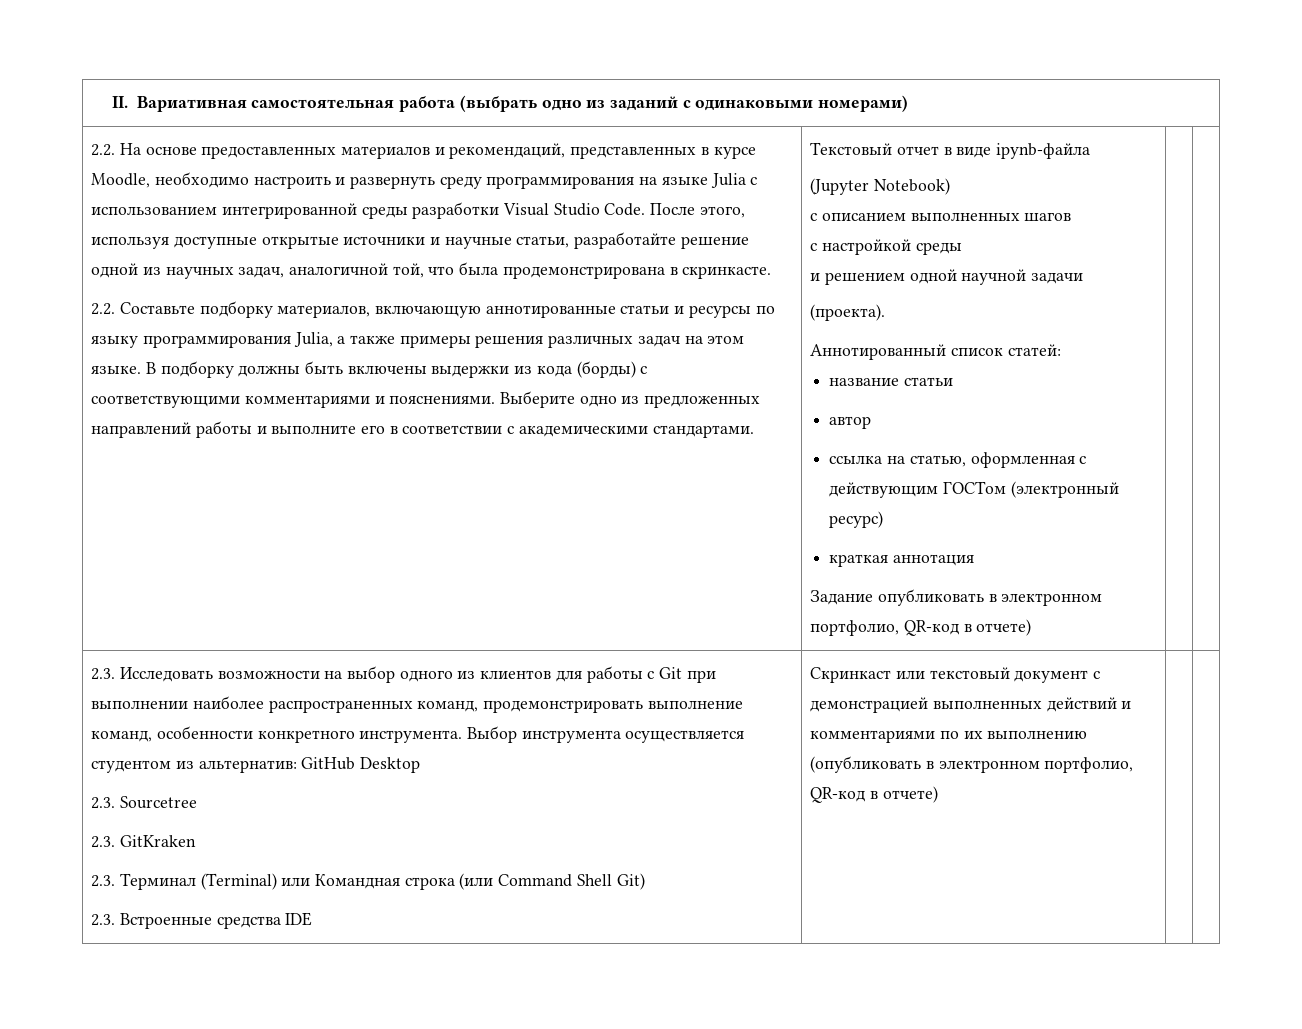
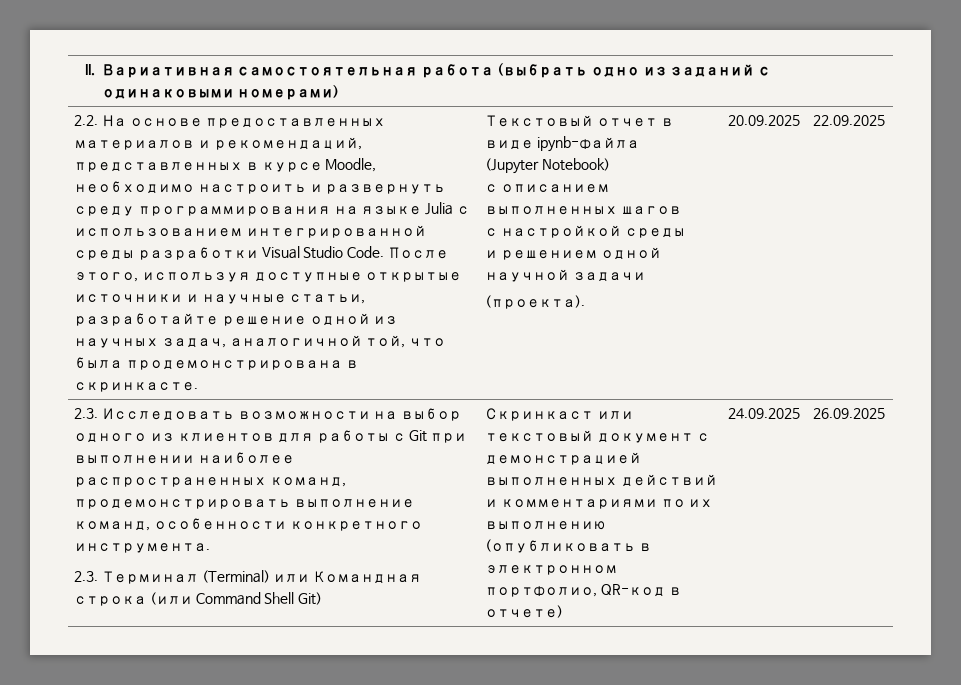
- 2.2. Составьте подборку материалов, включающую аннотированные статьи и ресурсы по языку программирования Julia, а также примеры решения различных задач на этом языке. В подборку должны быть включены выдержки из кода (борды) с соответствующими комментариями и пояснениями. Выберите одно из предложенных направлений работы и выполните его в соответствии с академическими стандартами.
- Аннотированный список статей:
- название статьи
- автор
- ссылка на статью, оформленная с действующим ГОСТом (электронный ресурс)
- краткая аннотация
- Задание опубликовать в электронном портфолио, QR-код в отчете)
+ 20.09.2025 | 22.09.2025
- Выбор инструмента осуществляется студентом из альтернатив: GitHub Desktop
- 2.3. Sourcetree
- 2.3. GitKraken
- 2.3. Встроенные средства IDE
+ 24.09.2025 | 26.09.2025

